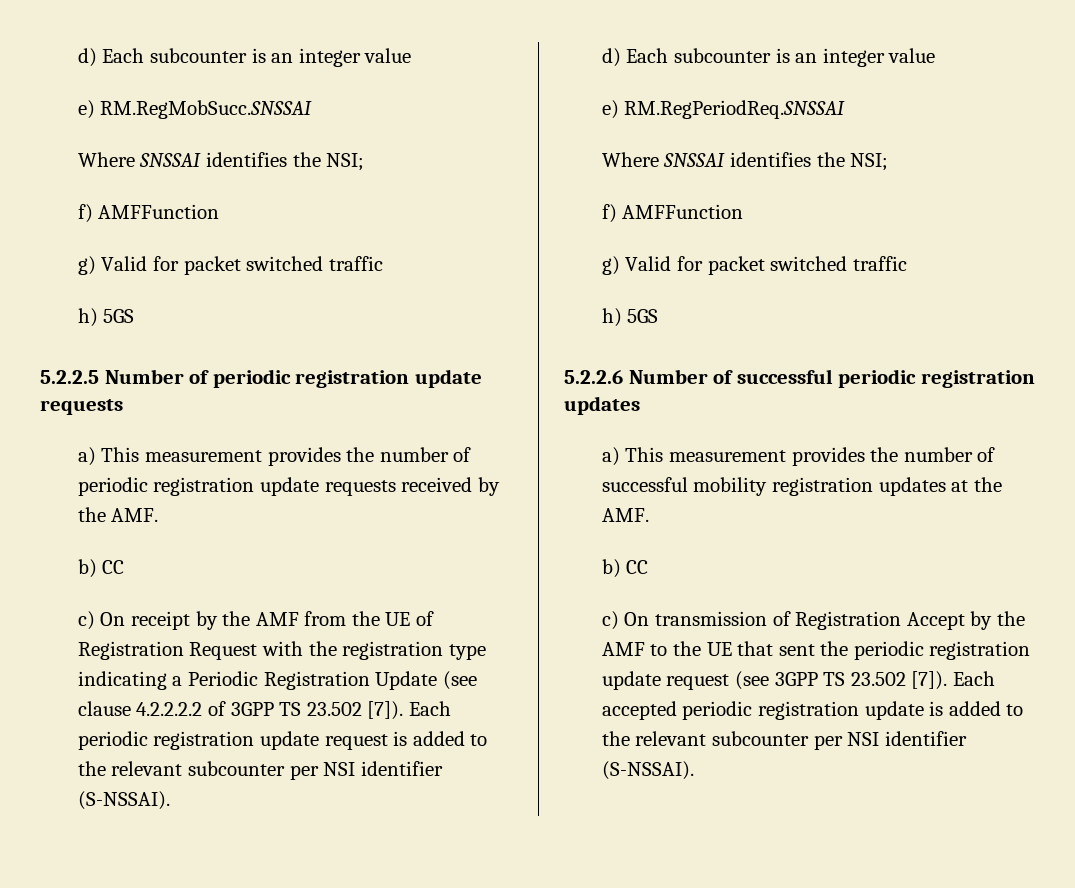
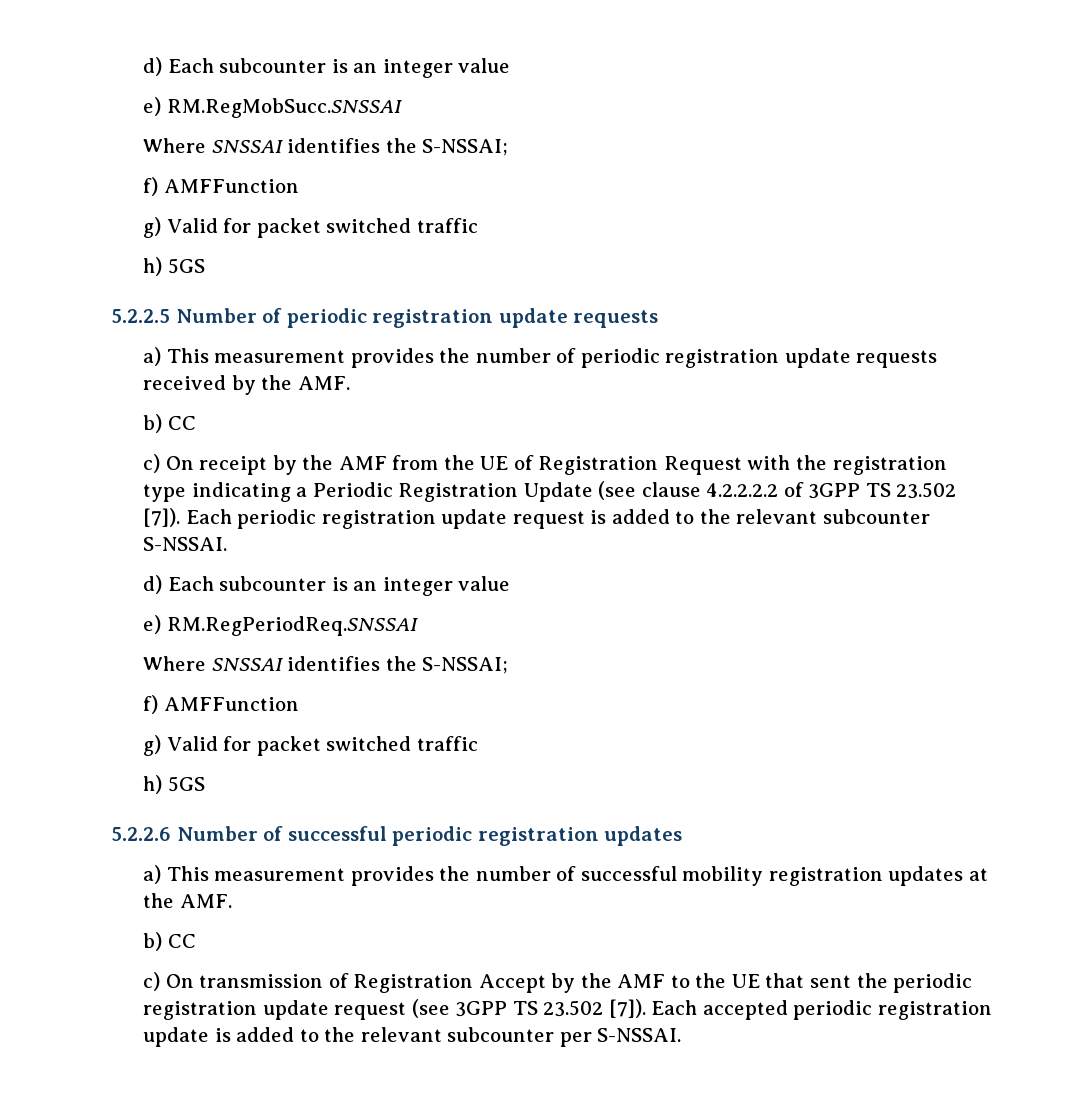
  e) RM.RegMobSucc.SNSSAI
- Where SNSSAI identifies the NSI;
+ Where SNSSAI identifies the S-NSSAI;
- Each periodic registration update request is added to the relevant subcounter per NSI identifier (S-NSSAI).
+ Each periodic registration update request is added to the relevant subcounter S-NSSAI.
  e) RM.RegPeriodReq.SNSSAI
- Where SNSSAI identifies the NSI;
+ Where SNSSAI identifies the S-NSSAI;
- Each accepted periodic registration update is added to the relevant subcounter per NSI identifier (S-NSSAI).
+ Each accepted periodic registration update is added to the relevant subcounter per S-NSSAI.

